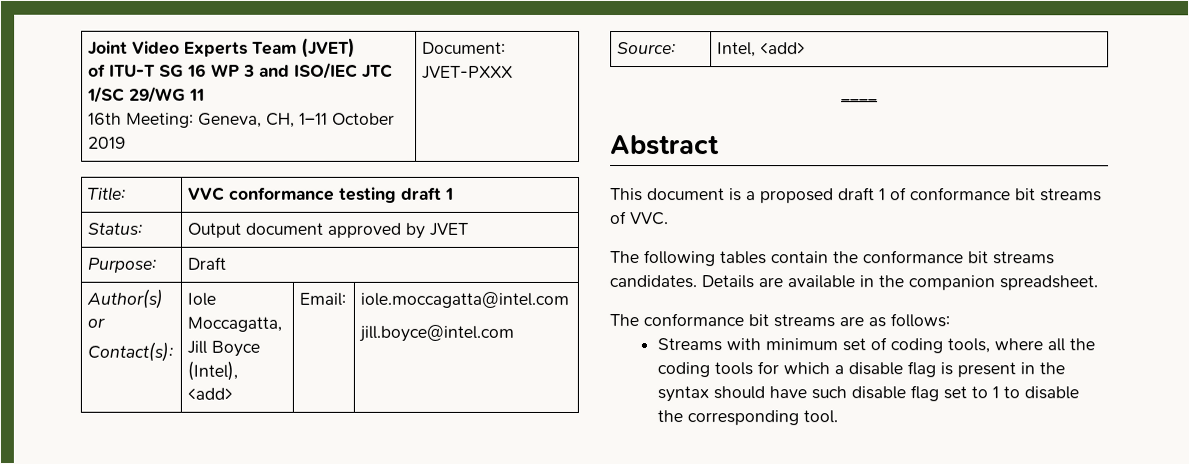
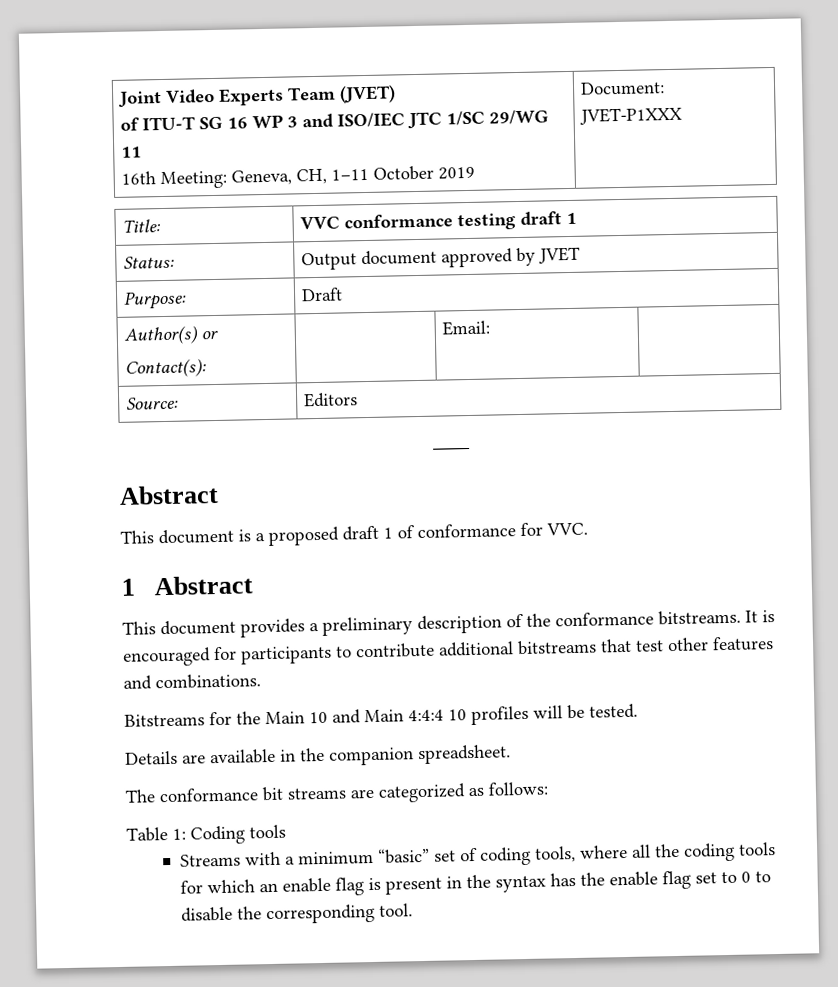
  Joint Video Experts Team (JVET)
  of ITU-T SG 16 WP 3 and ISO/IEC JTC 1/SC 29/WG 11
- 16th Meeting: Geneva, CH, 1–11 October 2019 | Document: JVET-PXXX
+ 16th Meeting: Geneva, CH, 1–11 October 2019 | Document: JVET-P1XXX
  Author(s) or
- Contact(s): | Iole Moccagatta, Jill Boyce (Intel), <add> | Email: | iole.moccagatta@intel.com
- jill.boyce@intel.com
+ Contact(s): | | Email: |
- Source: | Intel, <add>
+ Source: | Editors
- This document is a proposed draft 1 of conformance bit streams of VVC.
- The following tables contain the conformance bit streams candidates. Details are available in the companion spreadsheet.
+ This document is a proposed draft 1 of conformance for VVC.
+ 1 Abstract
+ This document provides a preliminary description of the conformance bitstreams. It is encouraged for participants to contribute additional bitstreams that test other features and combinations.
+ Bitstreams for the Main 10 and Main 4:4:4 10 profiles will be tested.
+ Details are available in the companion spreadsheet.
- The conformance bit streams are as follows:
+ The conformance bit streams are categorized as follows:
+ Table 1: Coding tools
- Streams with minimum set of coding tools, where all the coding tools for which a disable flag is present in the syntax should have such disable flag set to 1 to disable the corresponding tool.
+ Streams with a minimum “basic” set of coding tools, where all the coding tools for which an enable flag is present in the syntax has the enable flag set to 0 to disable the corresponding tool.

